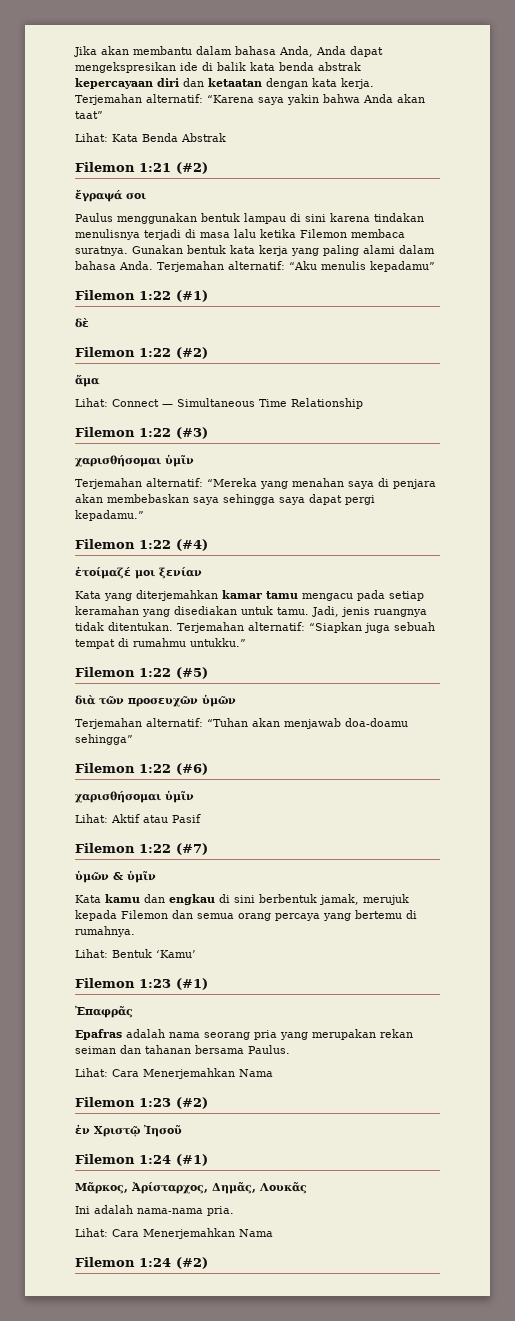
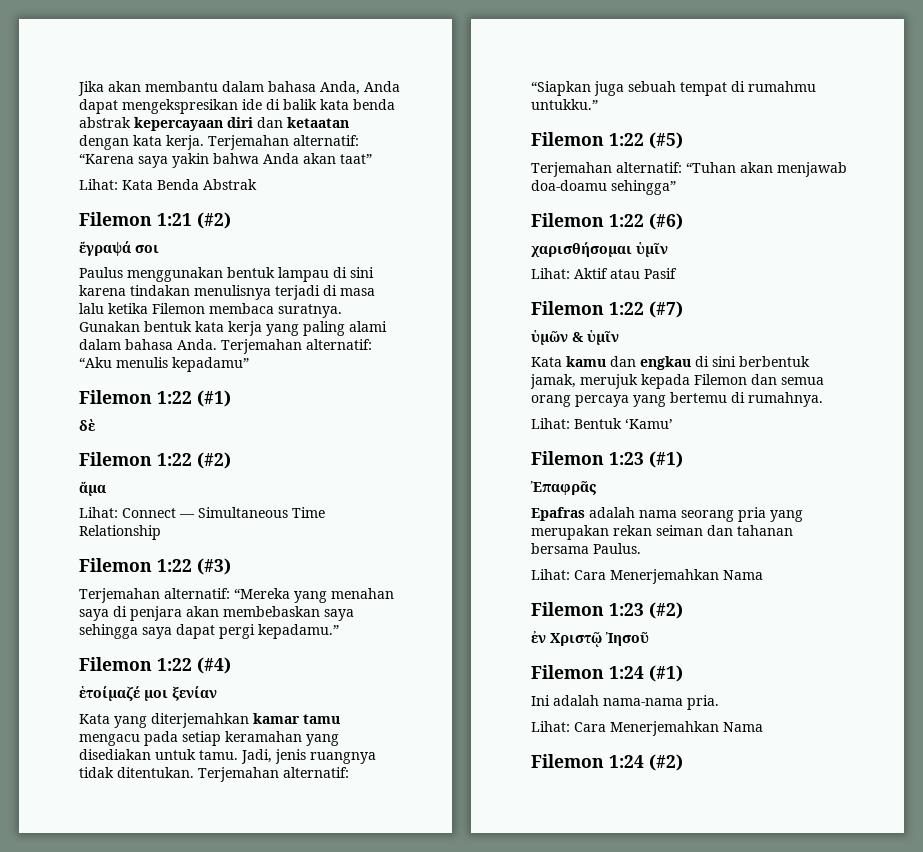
  Filemon 1:22 (#3)
- χαρισθήσομαι ὑμῖν
- διὰ τῶν προσευχῶν ὑμῶν
- Μᾶρκος, Ἀρίσταρχος, Δημᾶς, Λουκᾶς

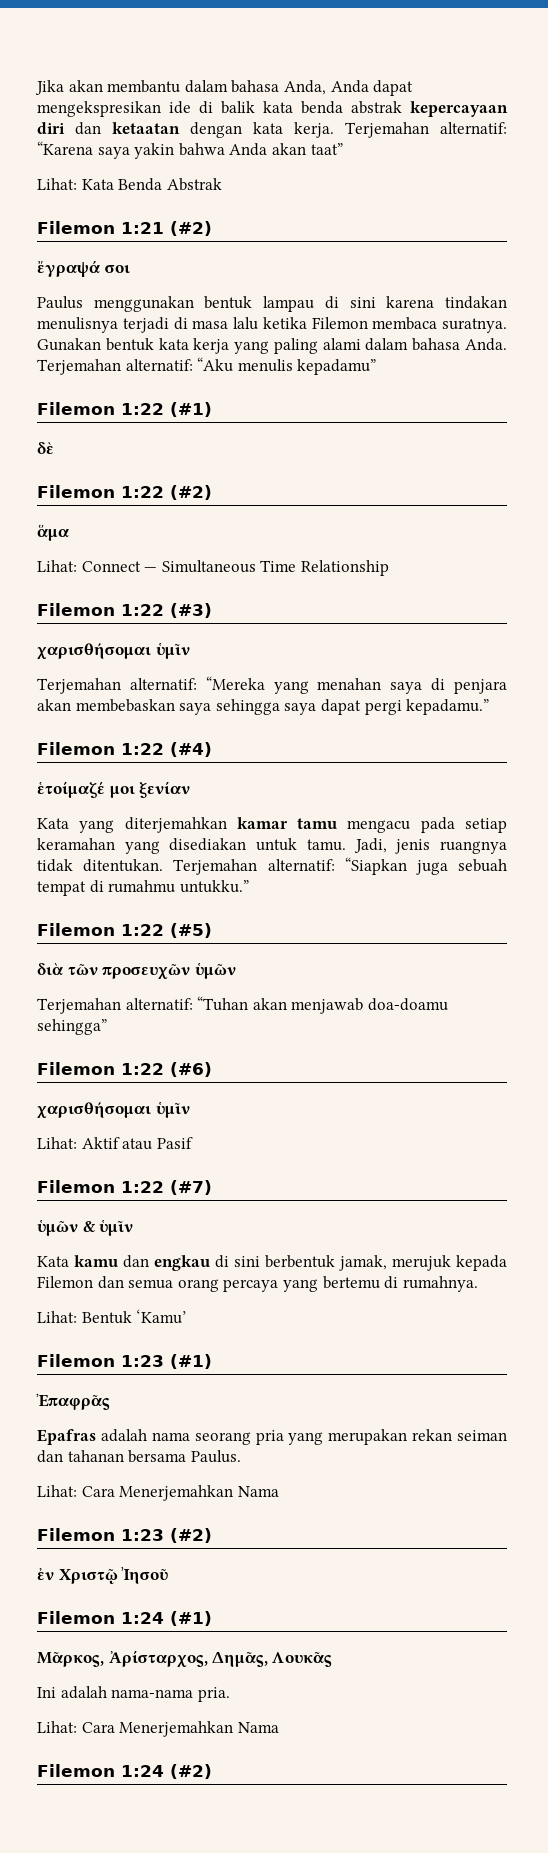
  Filemon 1:22 (#3)
+ χαρισθήσομαι ὑμῖν
+ διὰ τῶν προσευχῶν ὑμῶν
+ Μᾶρκος, Ἀρίσταρχος, Δημᾶς, Λουκᾶς

